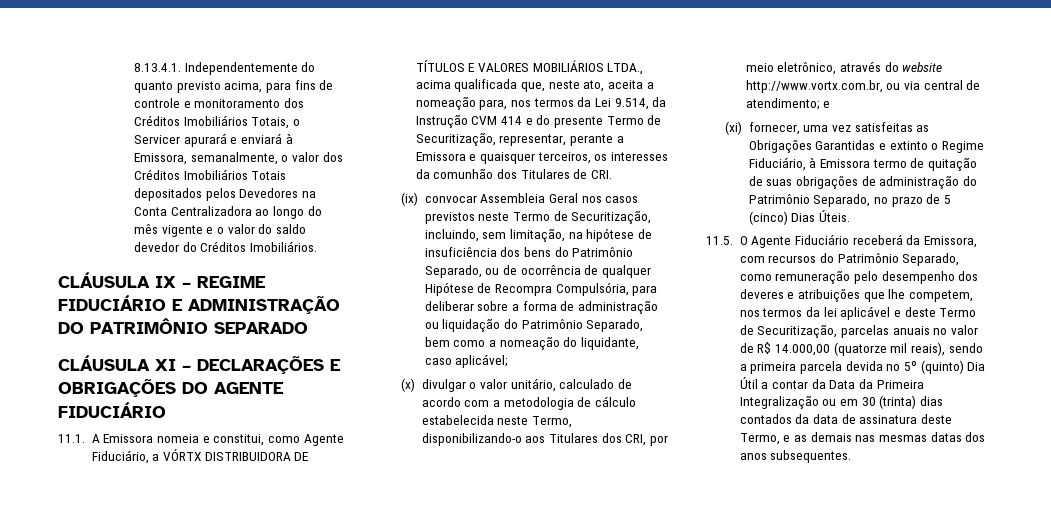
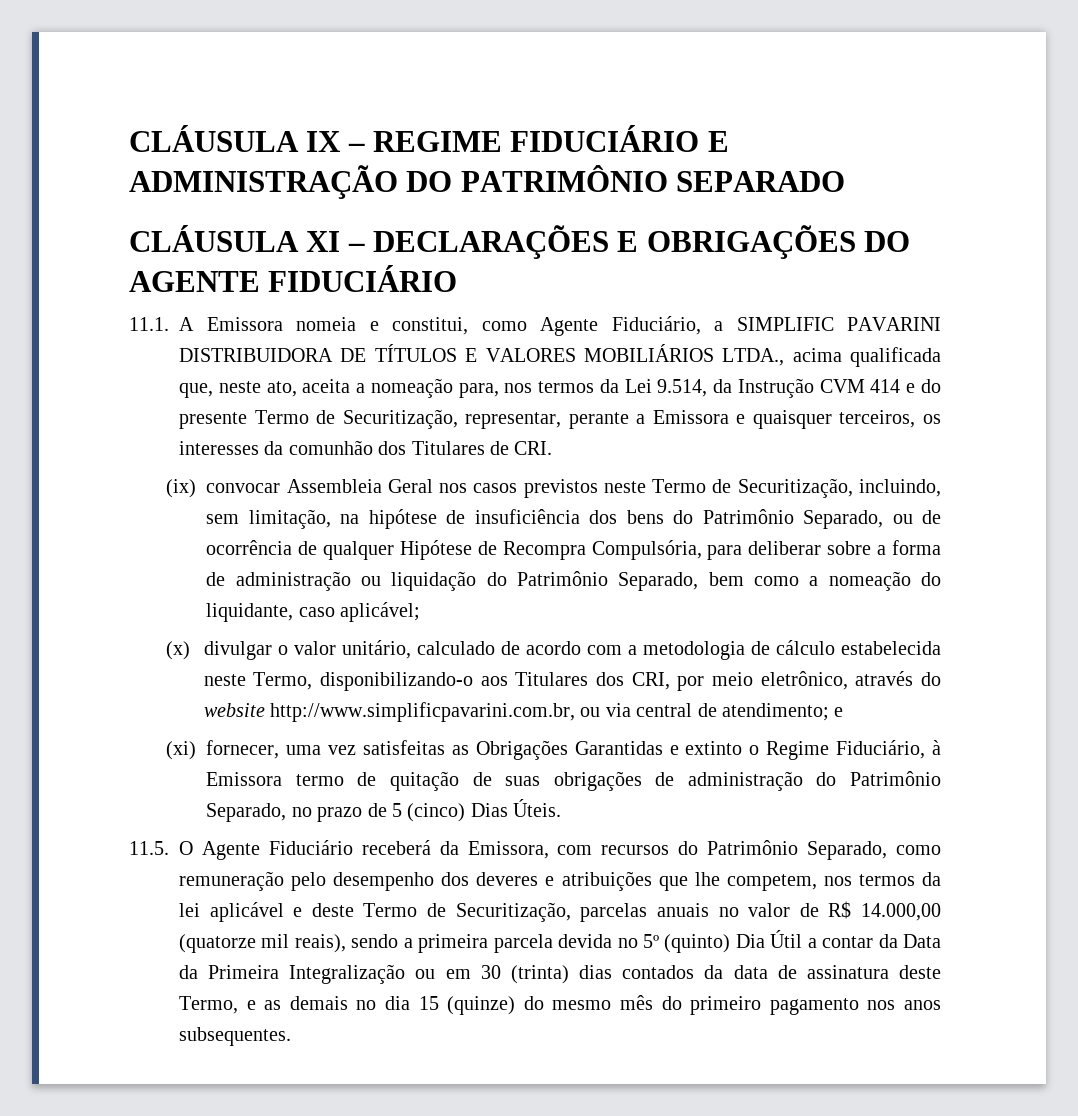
- 8.13.4.1. Independentemente do quanto previsto acima, para fins de controle e monitoramento dos Créditos Imobiliários Totais, o Servicer apurará e enviará à Emissora, semanalmente, o valor dos Créditos Imobiliários Totais depositados pelos Devedores na Conta Centralizadora ao longo do mês vigente e o valor do saldo devedor do Créditos Imobiliários.
- 11.1. A Emissora nomeia e constitui, como Agente Fiduciário, a VÓRTX DISTRIBUIDORA DE TÍTULOS E VALORES MOBILIÁRIOS LTDA., acima qualificada que, neste ato, aceita a nomeação para, nos termos da Lei 9.514, da Instrução CVM 414 e do presente Termo de Securitização, representar, perante a Emissora e quaisquer terceiros, os interesses da comunhão dos Titulares de CRI.
+ 11.1. A Emissora nomeia e constitui, como Agente Fiduciário, a SIMPLIFIC PAVARINI DISTRIBUIDORA DE TÍTULOS E VALORES MOBILIÁRIOS LTDA., acima qualificada que, neste ato, aceita a nomeação para, nos termos da Lei 9.514, da Instrução CVM 414 e do presente Termo de Securitização, representar, perante a Emissora e quaisquer terceiros, os interesses da comunhão dos Titulares de CRI.
- (x) divulgar o valor unitário, calculado de acordo com a metodologia de cálculo estabelecida neste Termo, disponibilizando-o aos Titulares dos CRI, por meio eletrônico, através do website http://www.vortx.com.br, ou via central de atendimento; e
+ (x) divulgar o valor unitário, calculado de acordo com a metodologia de cálculo estabelecida neste Termo, disponibilizando-o aos Titulares dos CRI, por meio eletrônico, através do website http://www.simplificpavarini.com.br, ou via central de atendimento; e
- 11.5. O Agente Fiduciário receberá da Emissora, com recursos do Patrimônio Separado, como remuneração pelo desempenho dos deveres e atribuições que lhe competem, nos termos da lei aplicável e deste Termo de Securitização, parcelas anuais no valor de R$ 14.000,00 (quatorze mil reais), sendo a primeira parcela devida no 5º (quinto) Dia Útil a contar da Data da Primeira Integralização ou em 30 (trinta) dias contados da data de assinatura deste Termo, e as demais nas mesmas datas dos anos subsequentes.
+ 11.5. O Agente Fiduciário receberá da Emissora, com recursos do Patrimônio Separado, como remuneração pelo desempenho dos deveres e atribuições que lhe competem, nos termos da lei aplicável e deste Termo de Securitização, parcelas anuais no valor de R$ 14.000,00 (quatorze mil reais), sendo a primeira parcela devida no 5º (quinto) Dia Útil a contar da Data da Primeira Integralização ou em 30 (trinta) dias contados da data de assinatura deste Termo, e as demais no dia 15 (quinze) do mesmo mês do primeiro pagamento nos anos subsequentes.

